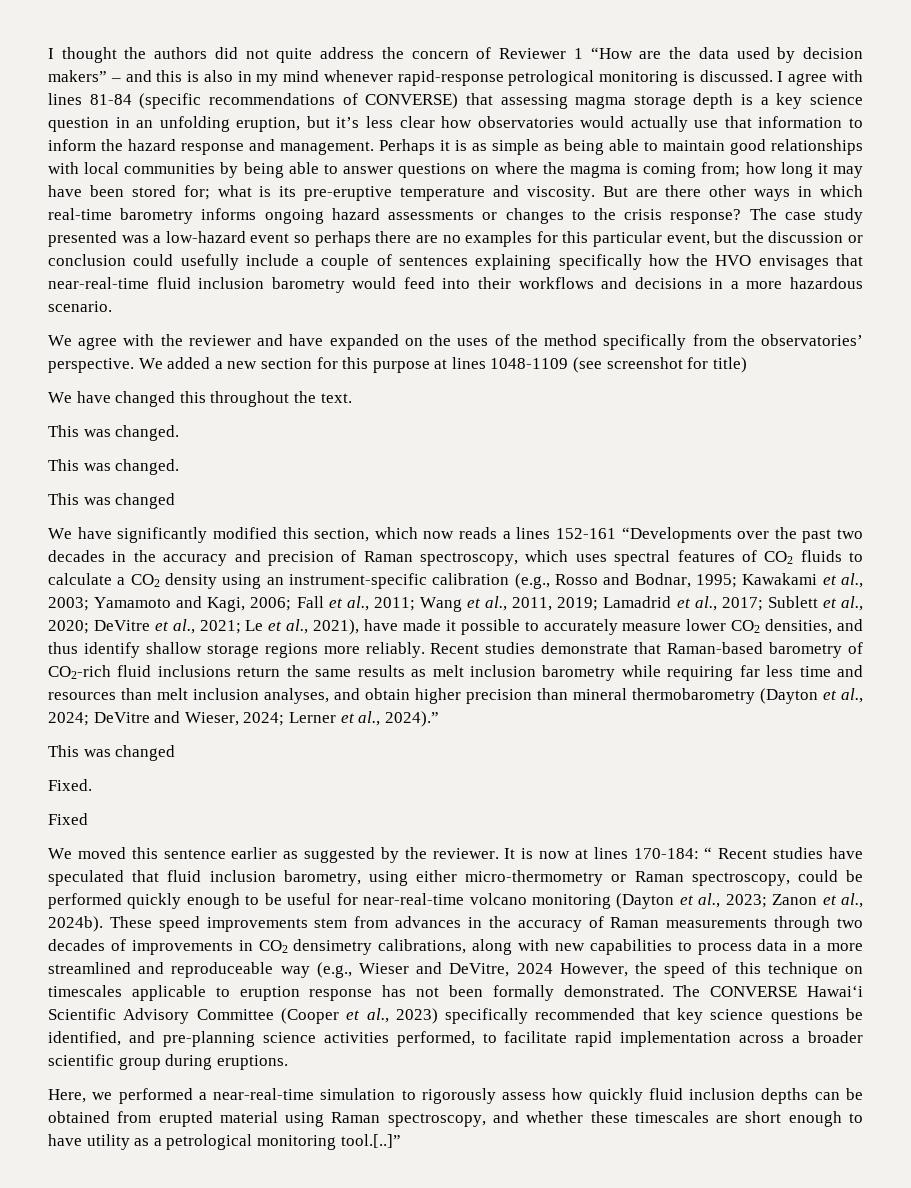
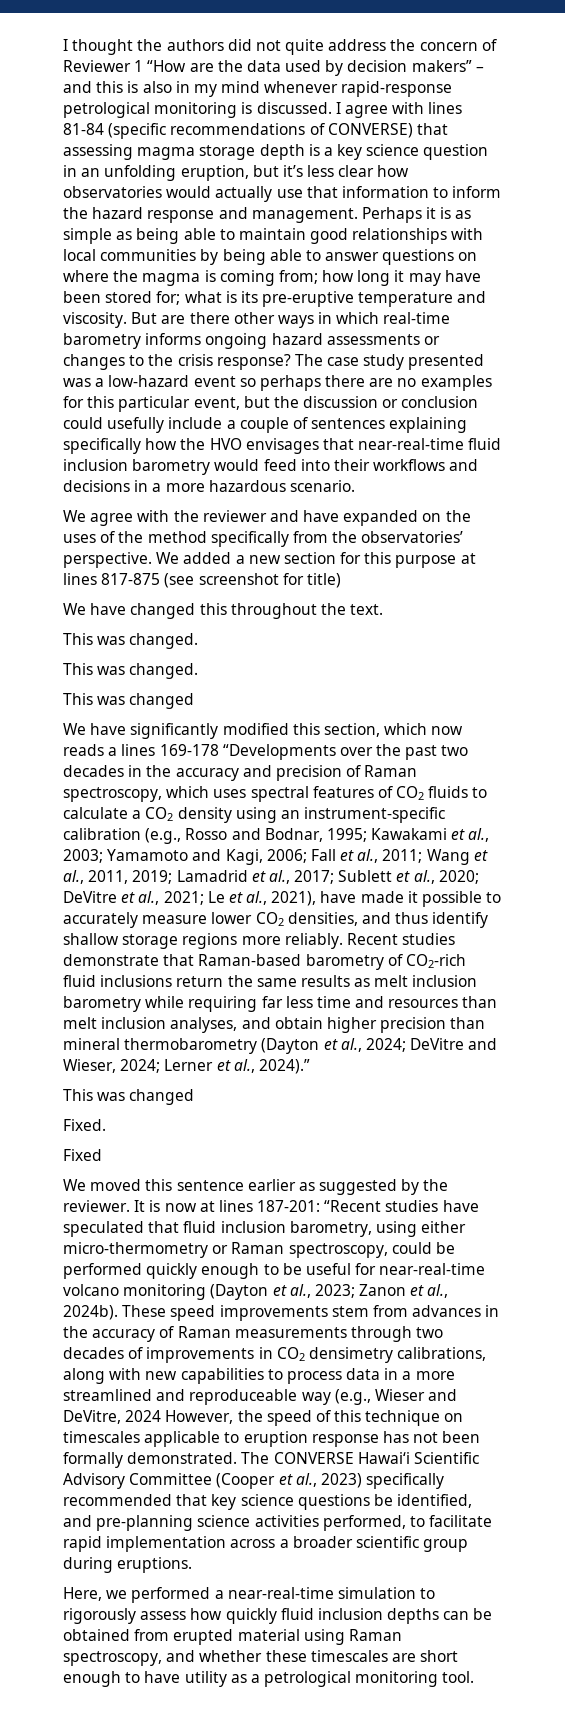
- We added a new section for this purpose at lines 1048-1109 (see screenshot for title)
+ We added a new section for this purpose at lines 817-875 (see screenshot for title)
- We have significantly modified this section, which now reads a lines 152-161 “Developments over the past two decades in the accuracy and precision of Raman spectroscopy, which uses spectral features of CO2 fluids to calculate a CO2 density using an instrument-specific calibration (e.g., Rosso and Bodnar, 1995;
+ We have significantly modified this section, which now reads a lines 169-178 “Developments over the past two decades in the accuracy and precision of Raman spectroscopy, which uses spectral features of CO2 fluids to calculate a CO2 density using an instrument-specific calibration (e.g., Rosso and Bodnar, 1995;
- It is now at lines 170-184: “ Recent studies have speculated that fluid inclusion barometry, using either micro-thermometry or Raman spectroscopy, could be performed quickly enough to be useful for near-real-time volcano monitoring (Dayton et al., 2023; Zanon et al., 2024b).
+ It is now at lines 187-201: “Recent studies have speculated that fluid inclusion barometry, using either micro-thermometry or Raman spectroscopy, could be performed quickly enough to be useful for near-real-time volcano monitoring (Dayton et al., 2023; Zanon et al., 2024b).
- Here, we performed a near-real-time simulation to rigorously assess how quickly fluid inclusion depths can be obtained from erupted material using Raman spectroscopy, and whether these timescales are short enough to have utility as a petrological monitoring tool.[..]”
+ Here, we performed a near-real-time simulation to rigorously assess how quickly fluid inclusion depths can be obtained from erupted material using Raman spectroscopy, and whether these timescales are short enough to have utility as a petrological monitoring tool.

